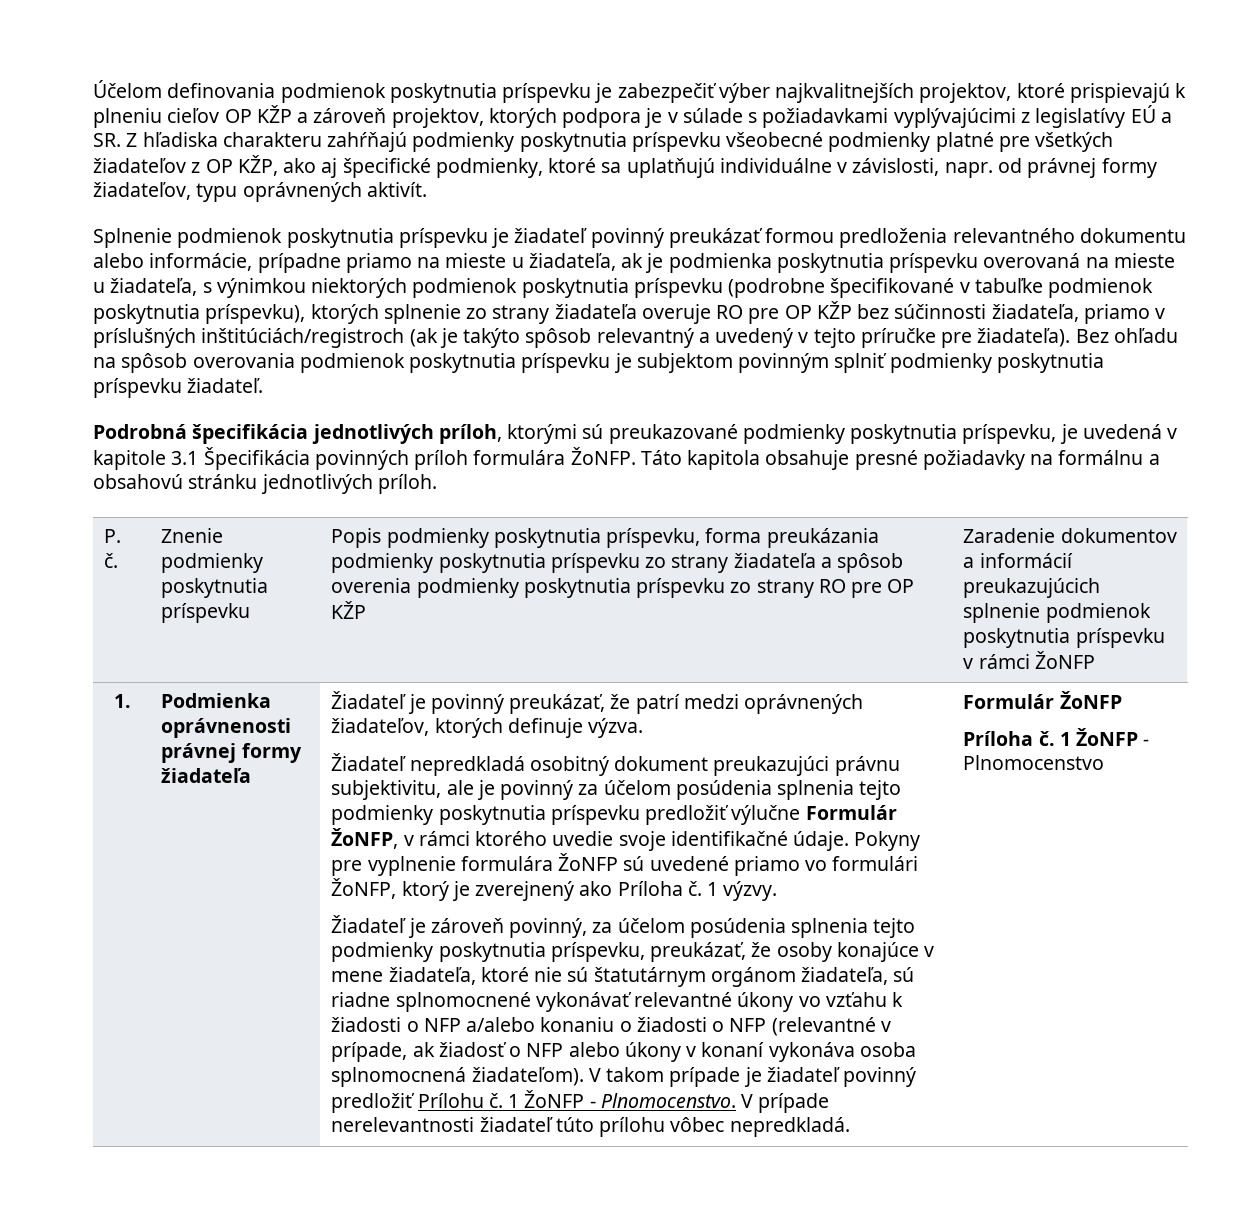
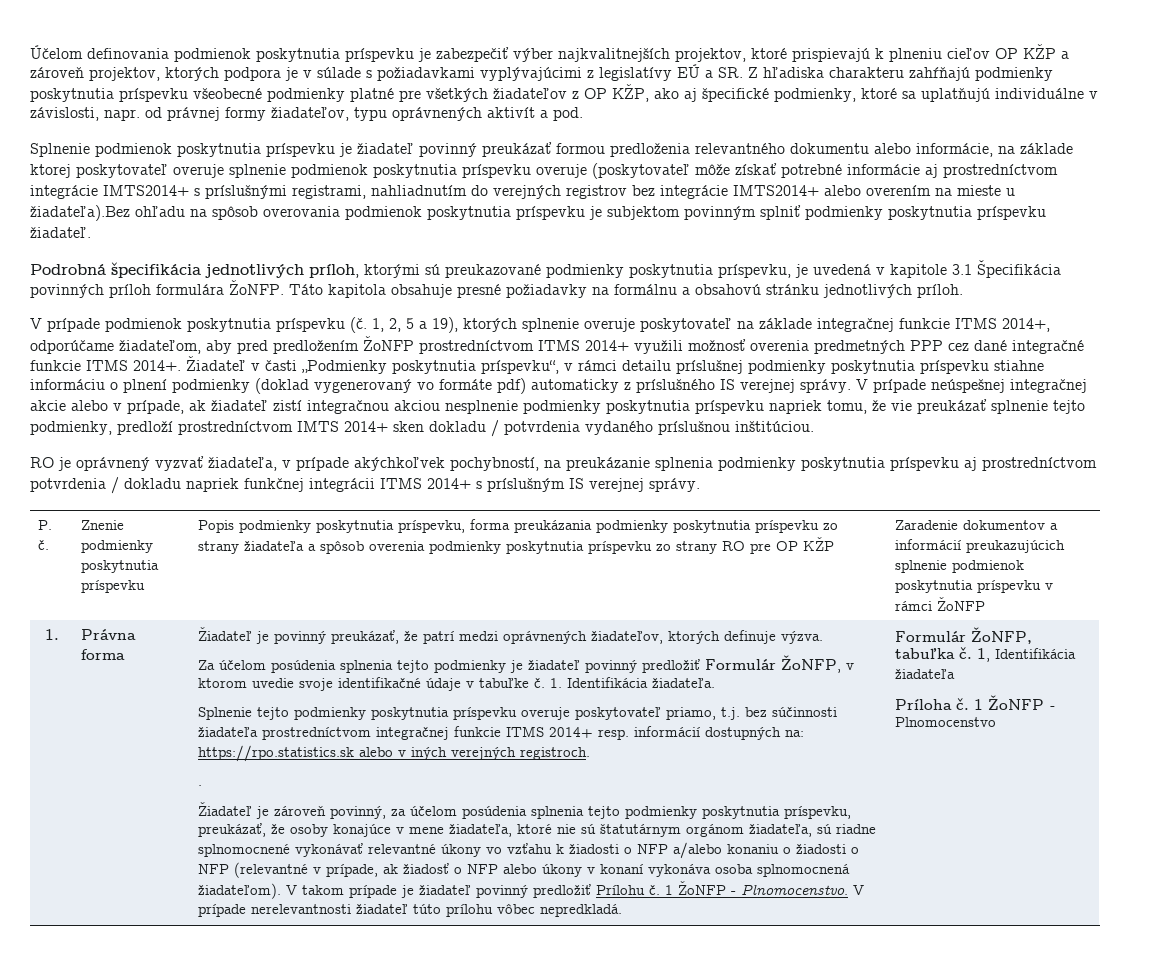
- Účelom definovania podmienok poskytnutia príspevku je zabezpečiť výber najkvalitnejších projektov, ktoré prispievajú k plneniu cieľov OP KŽP a zároveň projektov, ktorých podpora je v súlade s požiadavkami vyplývajúcimi z legislatívy EÚ a SR. Z hľadiska charakteru zahŕňajú podmienky poskytnutia príspevku všeobecné podmienky platné pre všetkých žiadateľov z OP KŽP, ako aj špecifické podmienky, ktoré sa uplatňujú individuálne v závislosti, napr. od právnej formy žiadateľov, typu oprávnených aktivít.
+ Účelom definovania podmienok poskytnutia príspevku je zabezpečiť výber najkvalitnejších projektov, ktoré prispievajú k plneniu cieľov OP KŽP a zároveň projektov, ktorých podpora je v súlade s požiadavkami vyplývajúcimi z legislatívy EÚ a SR. Z hľadiska charakteru zahŕňajú podmienky poskytnutia príspevku všeobecné podmienky platné pre všetkých žiadateľov z OP KŽP, ako aj špecifické podmienky, ktoré sa uplatňujú individuálne v závislosti, napr. od právnej formy žiadateľov, typu oprávnených aktivít a pod.
- Splnenie podmienok poskytnutia príspevku je žiadateľ povinný preukázať formou predloženia relevantného dokumentu alebo informácie, prípadne priamo na mieste u žiadateľa, ak je podmienka poskytnutia príspevku overovaná na mieste u žiadateľa, s výnimkou niektorých podmienok poskytnutia príspevku (podrobne špecifikované v tabuľke podmienok poskytnutia príspevku), ktorých splnenie zo strany žiadateľa overuje RO pre OP KŽP bez súčinnosti žiadateľa, priamo v príslušných inštitúciách/registroch (ak je takýto spôsob relevantný a uvedený v tejto príručke pre žiadateľa). Bez ohľadu na spôsob overovania podmienok poskytnutia príspevku je subjektom povinným splniť podmienky poskytnutia príspevku žiadateľ.
+ Splnenie podmienok poskytnutia príspevku je žiadateľ povinný preukázať formou predloženia relevantného dokumentu alebo informácie, na základe ktorej poskytovateľ overuje splnenie podmienok poskytnutia príspevku overuje (poskytovateľ môže získať potrebné informácie aj prostredníctvom integrácie IMTS2014+ s príslušnými registrami, nahliadnutím do verejných registrov bez integrácie IMTS2014+ alebo overením na mieste u žiadateľa).Bez ohľadu na spôsob overovania podmienok poskytnutia príspevku je subjektom povinným splniť podmienky poskytnutia príspevku žiadateľ.
+ V prípade podmienok poskytnutia príspevku (č. 1, 2, 5 a 19), ktorých splnenie overuje poskytovateľ na základe integračnej funkcie ITMS 2014+, odporúčame žiadateľom, aby pred predložením ŽoNFP prostredníctvom ITMS 2014+ využili možnosť overenia predmetných PPP cez dané integračné funkcie ITMS 2014+. Žiadateľ v časti „Podmienky poskytnutia príspevku“, v rámci detailu príslušnej podmienky poskytnutia príspevku stiahne informáciu o plnení podmienky (doklad vygenerovaný vo formáte pdf) automaticky z príslušného IS verejnej správy. V prípade neúspešnej integračnej akcie alebo v prípade, ak žiadateľ zistí integračnou akciou nesplnenie podmienky poskytnutia príspevku napriek tomu, že vie preukázať splnenie tejto podmienky, predloží prostredníctvom IMTS 2014+ sken dokladu / potvrdenia vydaného príslušnou inštitúciou.
+ RO je oprávnený vyzvať žiadateľa, v prípade akýchkoľvek pochybností, na preukázanie splnenia podmienky poskytnutia príspevku aj prostredníctvom potvrdenia / dokladu napriek funkčnej integrácii ITMS 2014+ s príslušným IS verejnej správy.
- Podmienka oprávnenosti právnej formy žiadateľa
+ Právna forma
- Žiadateľ nepredkladá osobitný dokument preukazujúci právnu subjektivitu, ale je povinný za účelom posúdenia splnenia tejto podmienky poskytnutia príspevku predložiť výlučne Formulár ŽoNFP, v rámci ktorého uvedie svoje identifikačné údaje. Pokyny pre vyplnenie formulára ŽoNFP sú uvedené priamo vo formulári ŽoNFP, ktorý je zverejnený ako Príloha č. 1 výzvy.
+ Za účelom posúdenia splnenia tejto podmienky je žiadateľ povinný predložiť Formulár ŽoNFP, v ktorom uvedie svoje identifikačné údaje v tabuľke č. 1. Identifikácia žiadateľa.
+ Splnenie tejto podmienky poskytnutia príspevku overuje poskytovateľ priamo, t.j. bez súčinnosti žiadateľa prostredníctvom integračnej funkcie ITMS 2014+ resp. informácií dostupných na: https://rpo.statistics.sk alebo v iných verejných registroch.
+ .
- Formulár ŽoNFP
+ Formulár ŽoNFP, tabuľka č. 1, Identifikácia žiadateľa

